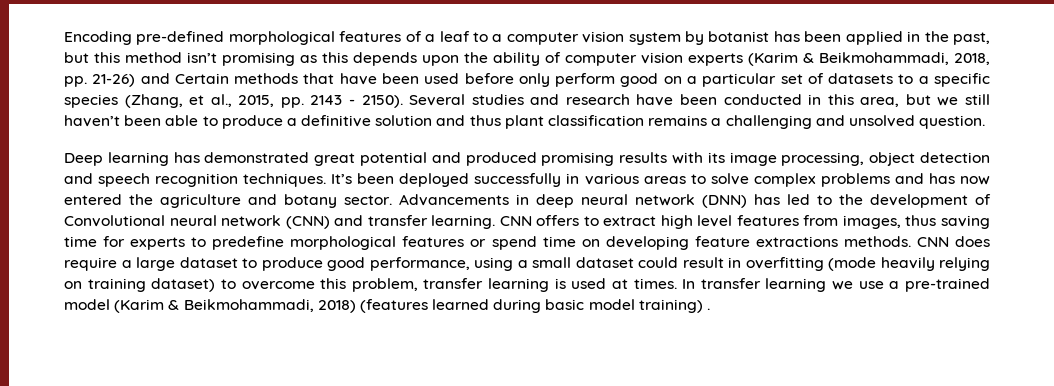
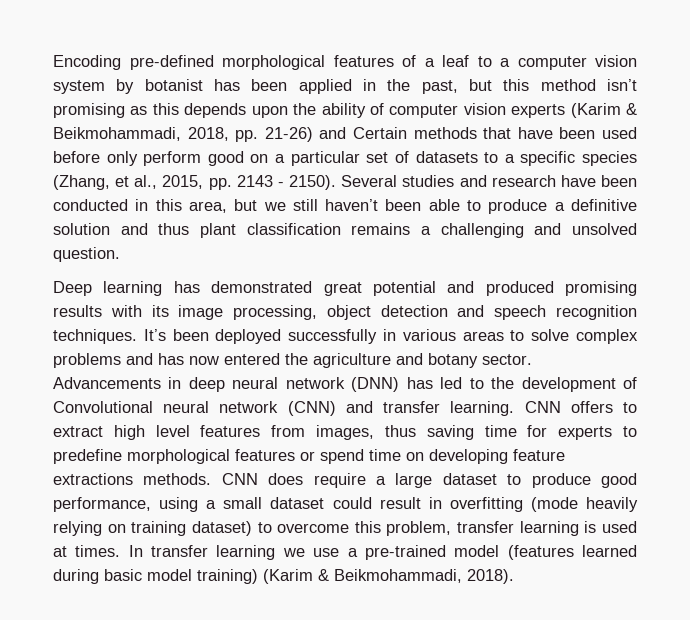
- In transfer learning we use a pre-trained model (Karim & Beikmohammadi, 2018) (features learned during basic model training) .
+ In transfer learning we use a pre-trained model (features learned during basic model training) (Karim & Beikmohammadi, 2018).

